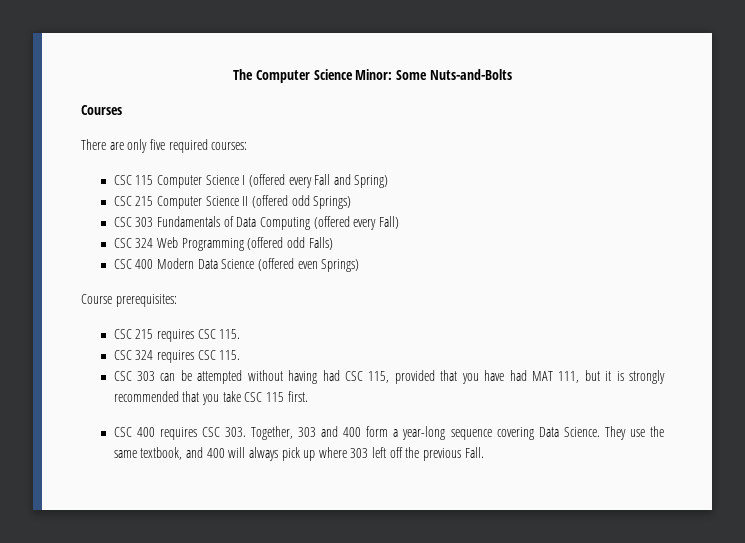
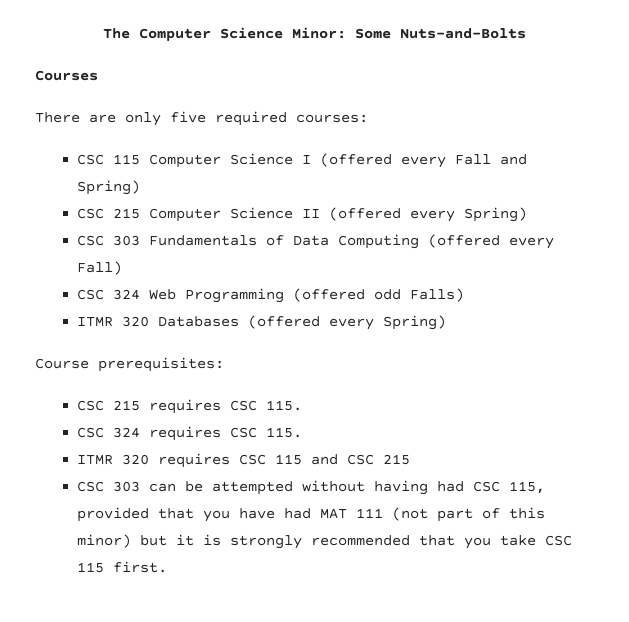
- CSC 215 Computer Science II (offered odd Springs)
+ CSC 215 Computer Science II (offered every Spring)
- CSC 400 Modern Data Science (offered even Springs)
+ ITMR 320 Databases (offered every Spring)
+ ITMR 320 requires CSC 115 and CSC 215
- CSC 303 can be attempted without having had CSC 115, provided that you have had MAT 111, but it is strongly recommended that you take CSC 115 first.
+ CSC 303 can be attempted without having had CSC 115, provided that you have had MAT 111 (not part of this minor) but it is strongly recommended that you take CSC 115 first.
- CSC 400 requires CSC 303. Together, 303 and 400 form a year-long sequence covering Data Science. They use the same textbook, and 400 will always pick up where 303 left off the previous Fall.

